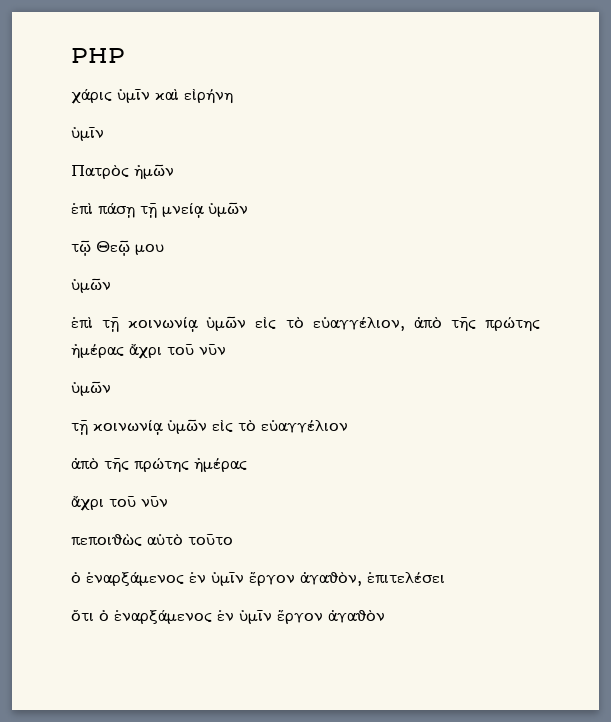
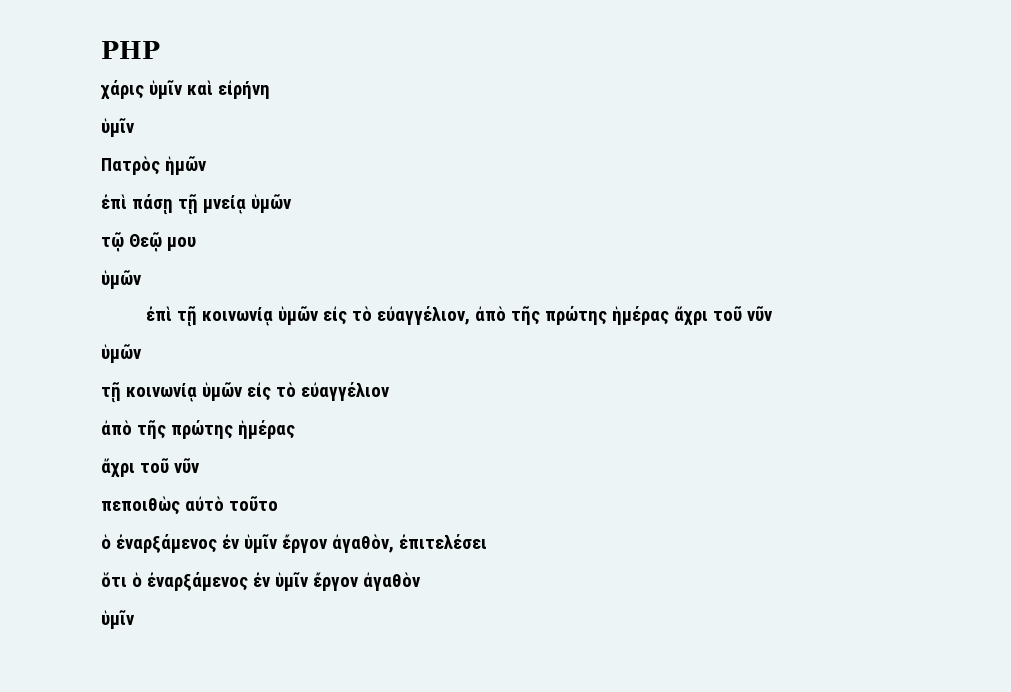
  ὅτι ὁ ἐναρξάμενος ἐν ὑμῖν ἔργον ἀγαθὸν
+ ὑμῖν

